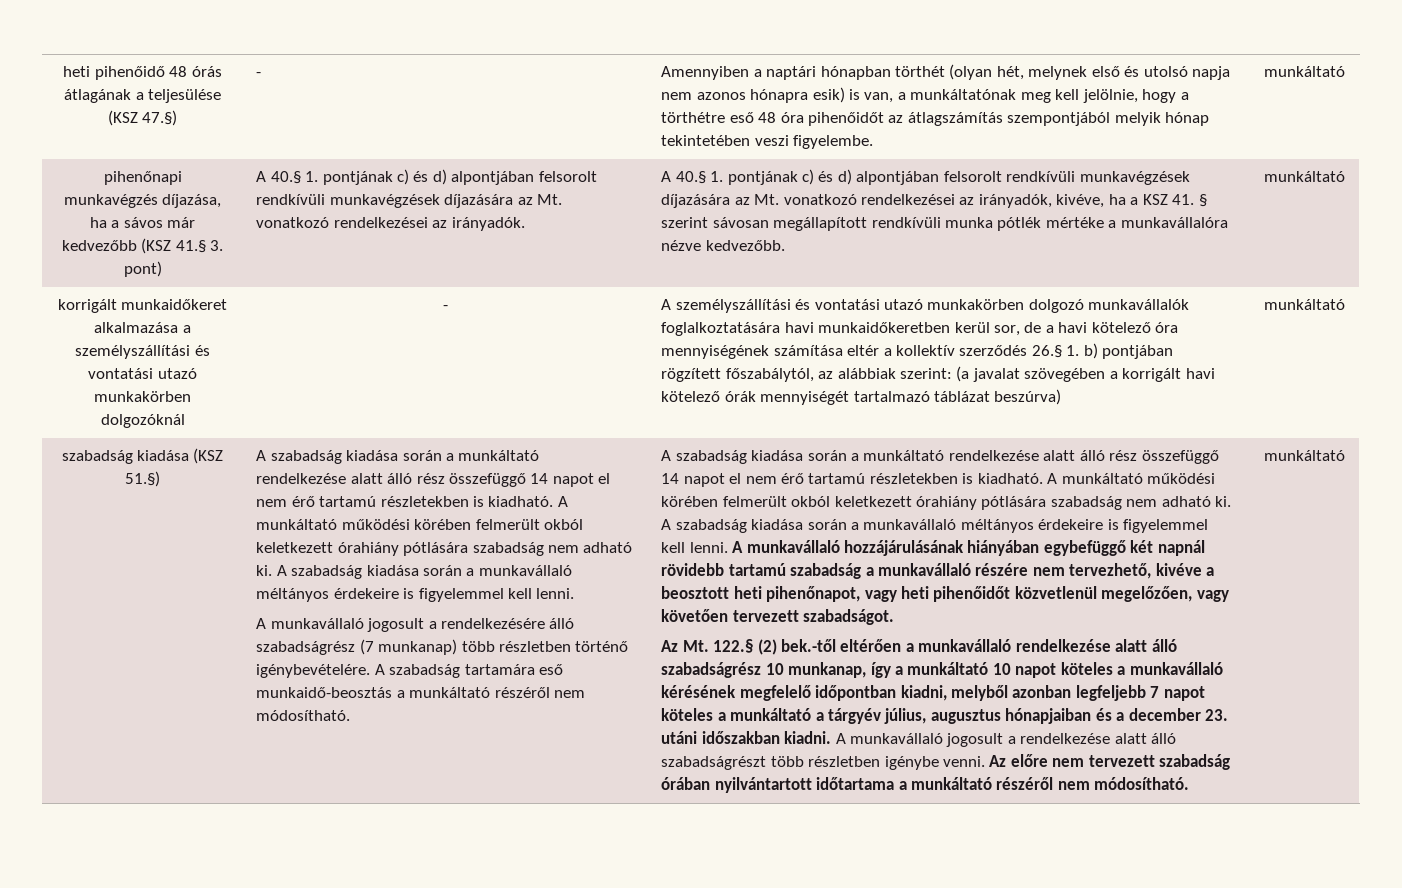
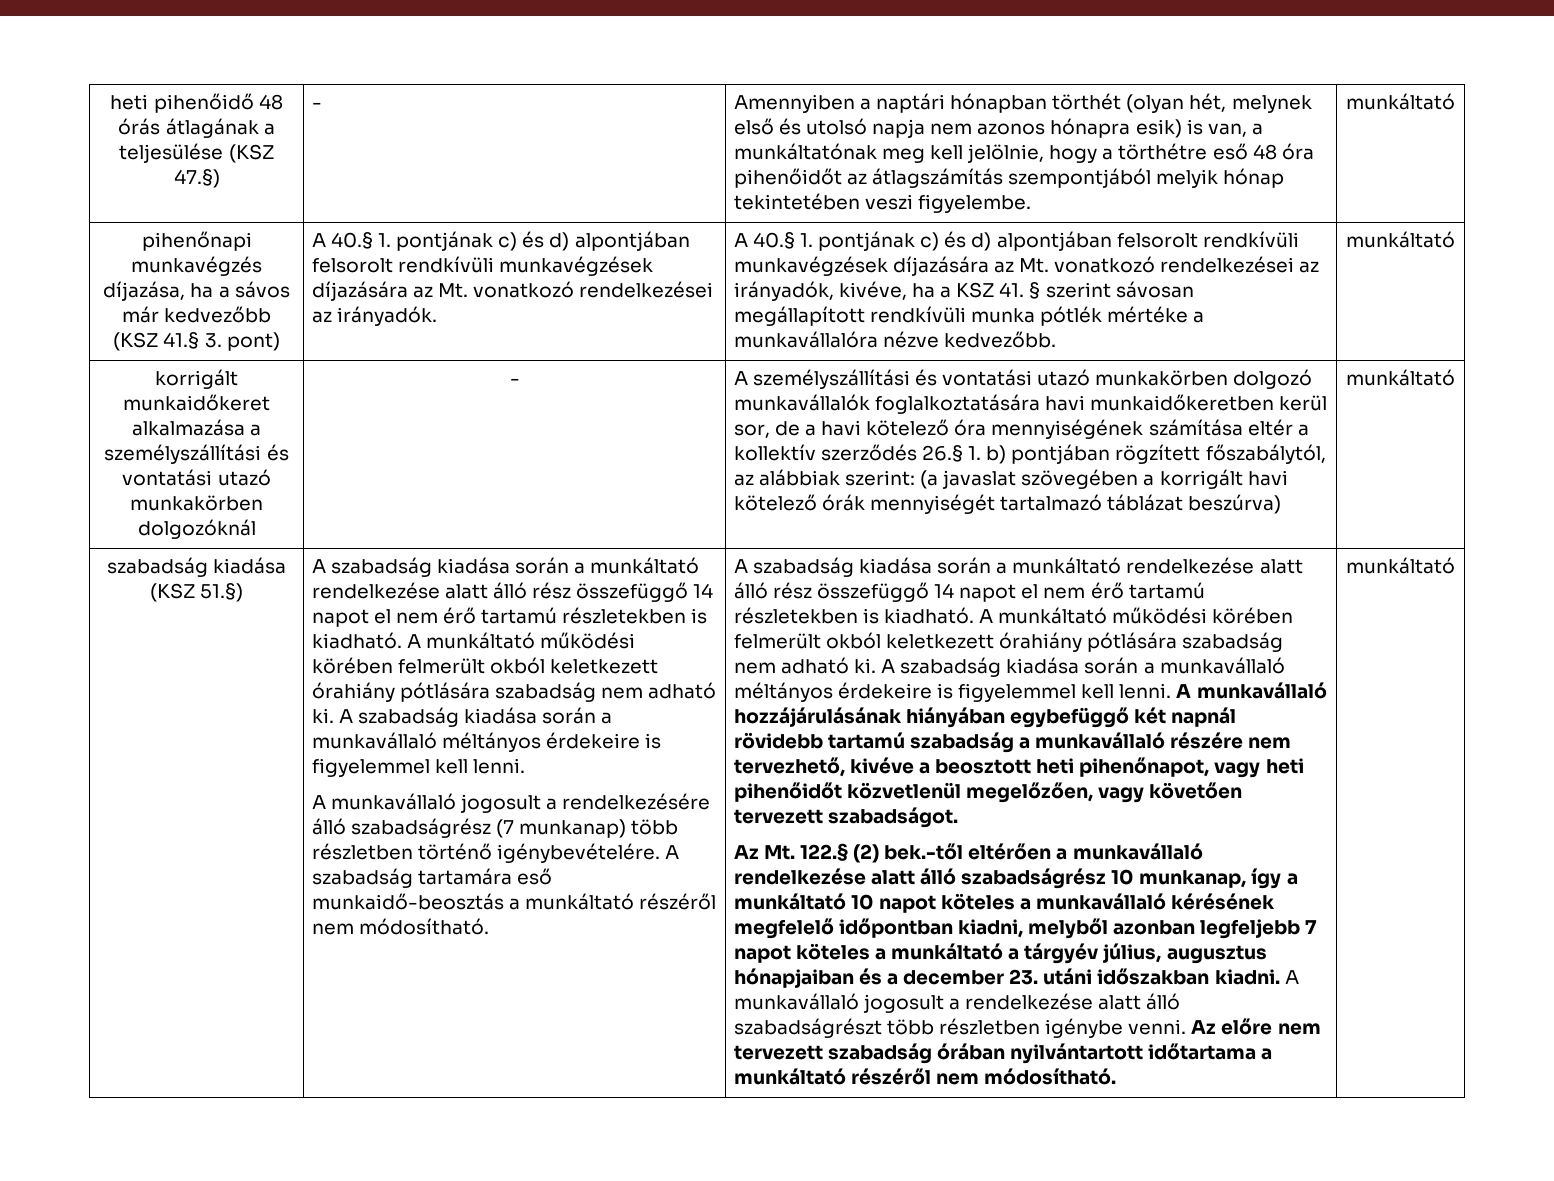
- A személyszállítási és vontatási utazó munkakörben dolgozó munkavállalók foglalkoztatására havi munkaidőkeretben kerül sor, de a havi kötelező óra mennyiségének számítása eltér a kollektív szerződés 26.§ 1. b) pontjában rögzített főszabálytól, az alábbiak szerint: (a javalat szövegében a korrigált havi kötelező órák mennyiségét tartalmazó táblázat beszúrva)
+ A személyszállítási és vontatási utazó munkakörben dolgozó munkavállalók foglalkoztatására havi munkaidőkeretben kerül sor, de a havi kötelező óra mennyiségének számítása eltér a kollektív szerződés 26.§ 1. b) pontjában rögzített főszabálytól, az alábbiak szerint: (a javaslat szövegében a korrigált havi kötelező órák mennyiségét tartalmazó táblázat beszúrva)

